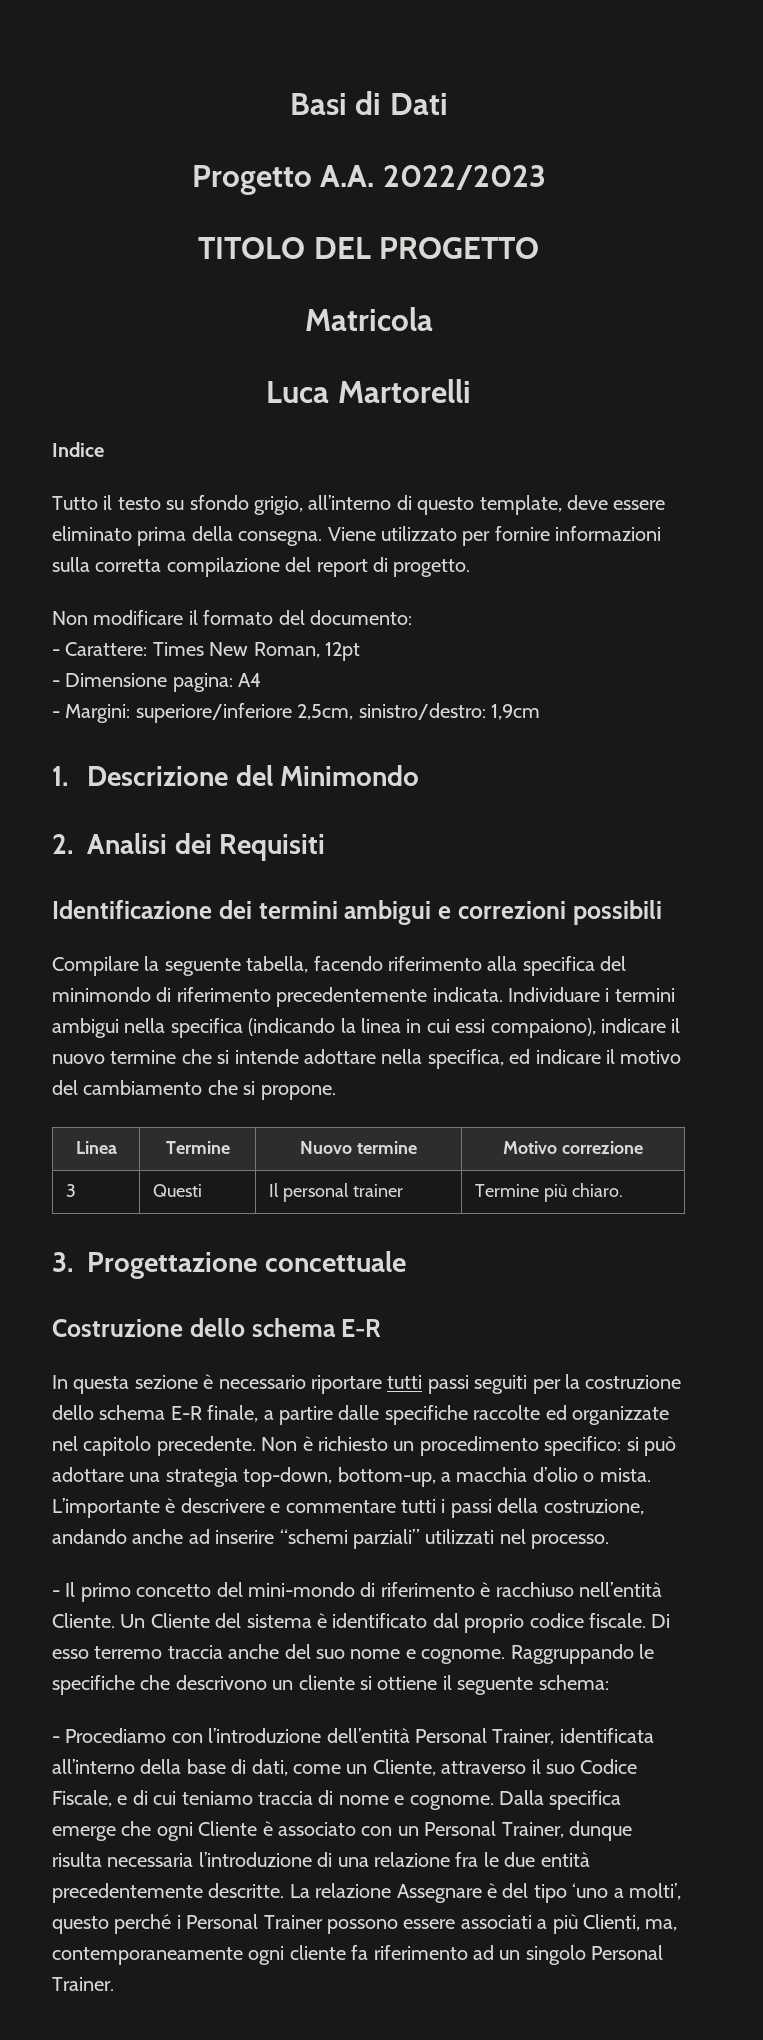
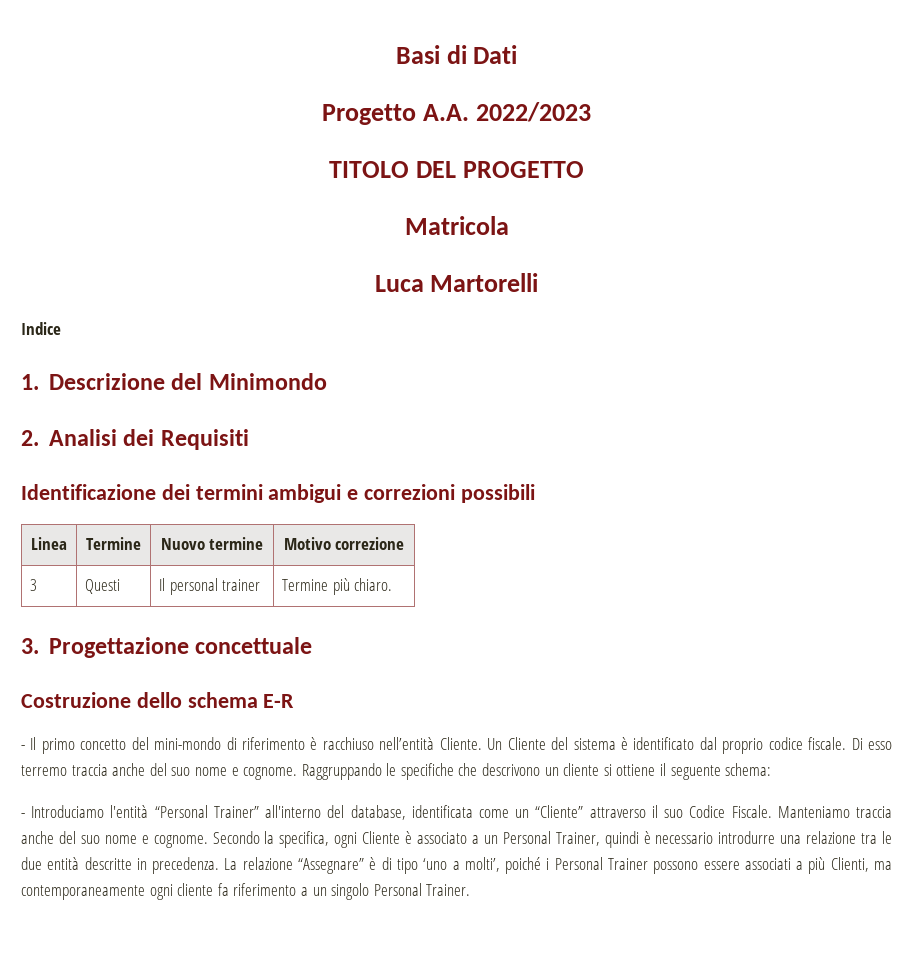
- Tutto il testo su sfondo grigio, all’interno di questo template, deve essere eliminato prima della consegna. Viene utilizzato per fornire informazioni sulla corretta compilazione del report di progetto.
- Non modificare il formato del documento:
- - Carattere: Times New Roman, 12pt
- - Dimensione pagina: A4
- - Margini: superiore/inferiore 2,5cm, sinistro/destro: 1,9cm
- Compilare la seguente tabella, facendo riferimento alla specifica del minimondo di riferimento precedentemente indicata. Individuare i termini ambigui nella specifica (indicando la linea in cui essi compaiono), indicare il nuovo termine che si intende adottare nella specifica, ed indicare il motivo del cambiamento che si propone.
- In questa sezione è necessario riportare tutti passi seguiti per la costruzione dello schema E-R finale, a partire dalle specifiche raccolte ed organizzate nel capitolo precedente. Non è richiesto un procedimento specifico: si può adottare una strategia top-down, bottom-up, a macchia d’olio o mista. L’importante è descrivere e commentare tutti i passi della costruzione, andando anche ad inserire “schemi parziali” utilizzati nel processo.
- - Procediamo con l’introduzione dell’entità Personal Trainer, identificata all’interno della base di dati, come un Cliente, attraverso il suo Codice Fiscale, e di cui teniamo traccia di nome e cognome. Dalla specifica emerge che ogni Cliente è associato con un Personal Trainer, dunque risulta necessaria l’introduzione di una relazione fra le due entità precedentemente descritte. La relazione Assegnare è del tipo ‘uno a molti’, questo perché i Personal Trainer possono essere associati a più Clienti, ma, contemporaneamente ogni cliente fa riferimento ad un singolo Personal Trainer.
+ - Introduciamo l'entità “Personal Trainer” all'interno del database, identificata come un “Cliente” attraverso il suo Codice Fiscale. Manteniamo traccia anche del suo nome e cognome. Secondo la specifica, ogni Cliente è associato a un Personal Trainer, quindi è necessario introdurre una relazione tra le due entità descritte in precedenza. La relazione “Assegnare” è di tipo ‘uno a molti’, poiché i Personal Trainer possono essere associati a più Clienti, ma contemporaneamente ogni cliente fa riferimento a un singolo Personal Trainer.

